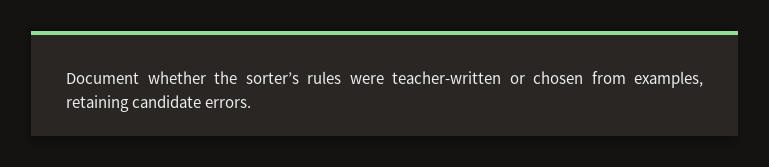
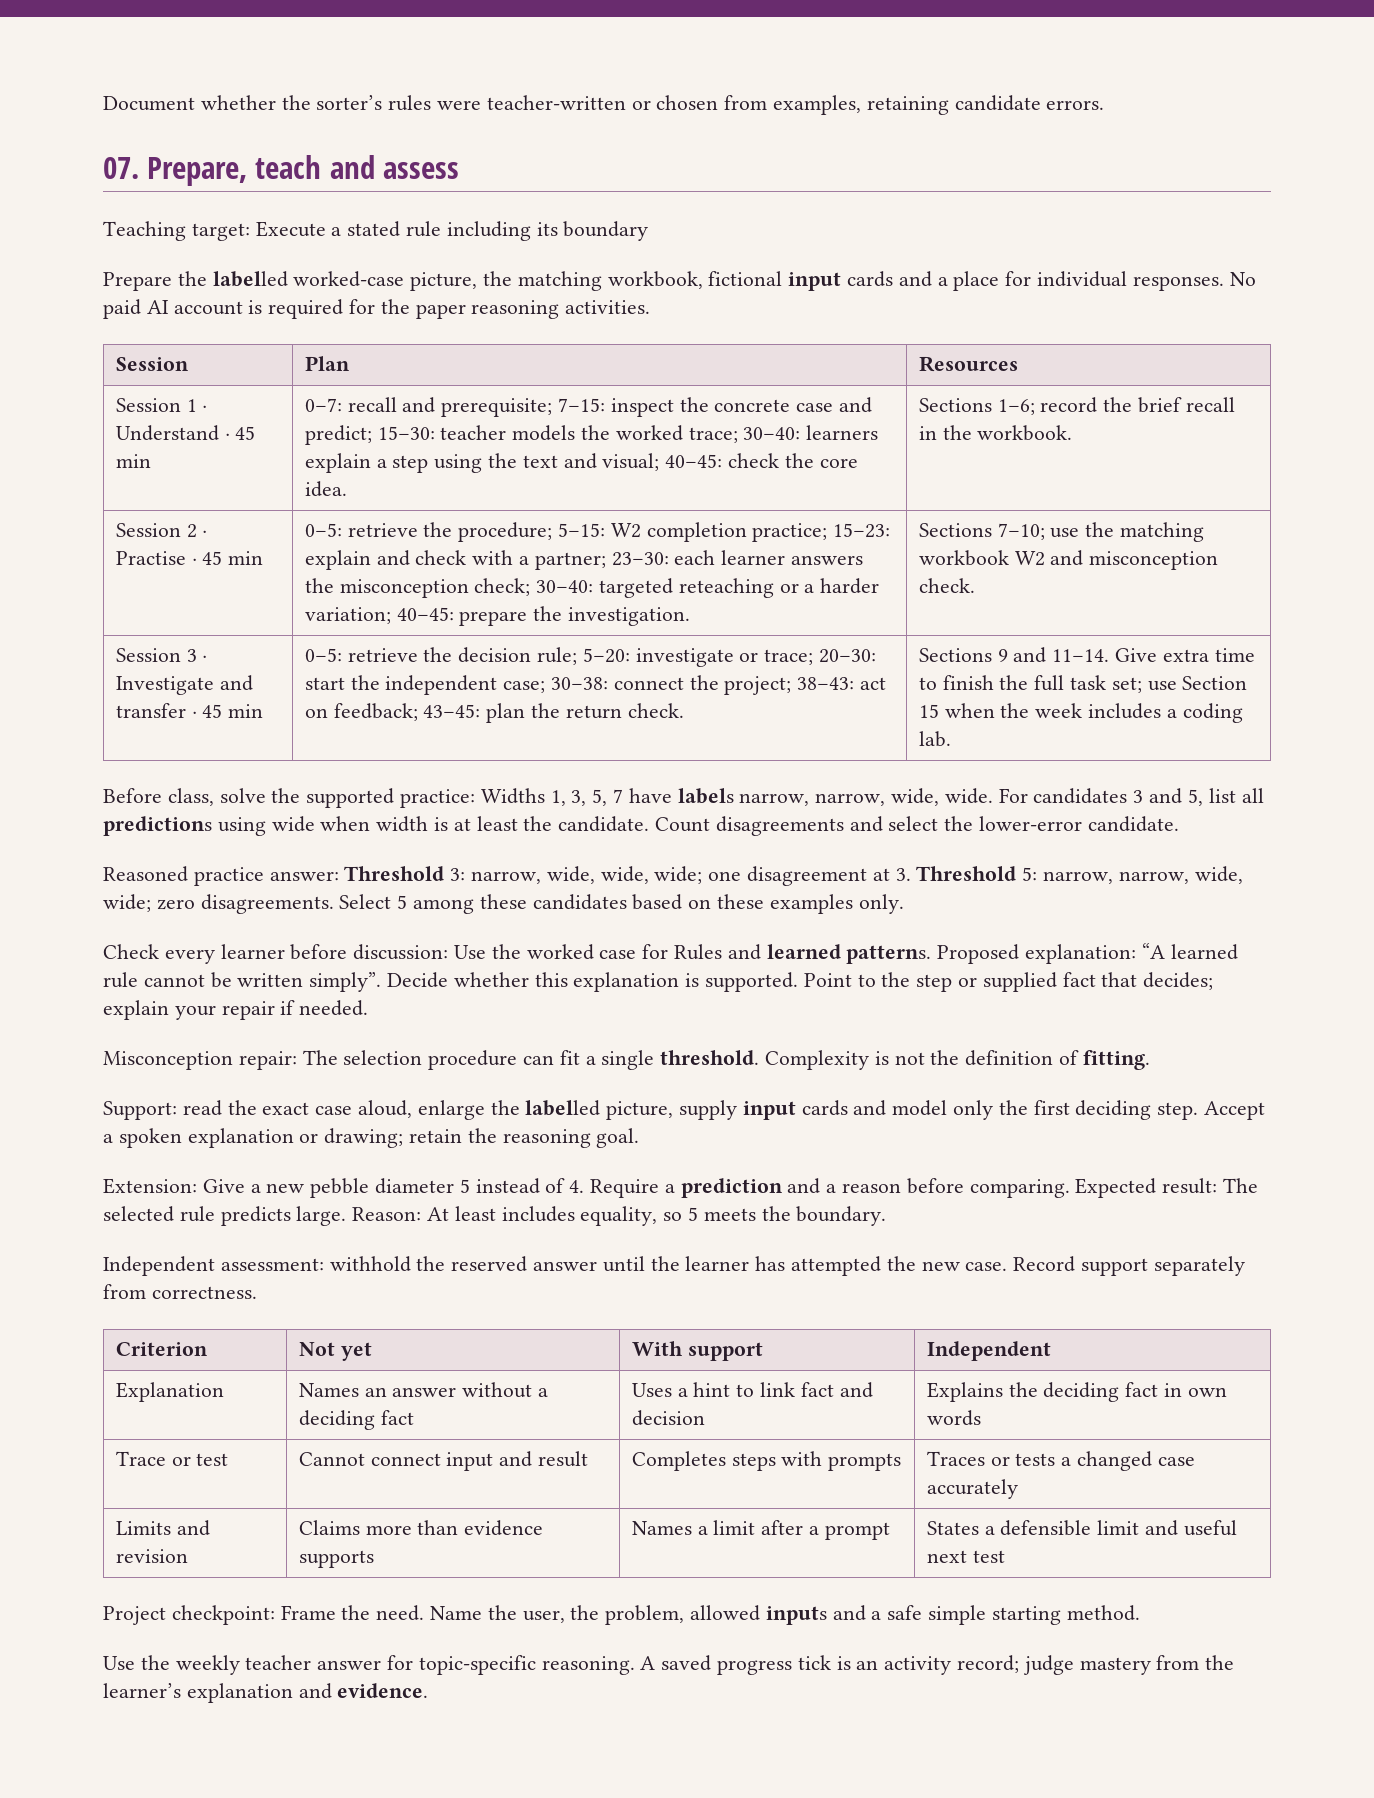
+ 07. Prepare, teach and assess
+ Teaching target: Execute a stated rule including its boundary
+ Prepare the labelled worked-case picture, the matching workbook, fictional input cards and a place for individual responses. No paid AI account is required for the paper reasoning activities.
+ Session | Plan | Resources
+ Session 1 · Understand · 45 min | 0–7: recall and prerequisite; 7–15: inspect the concrete case and predict; 15–30: teacher models the worked trace; 30–40: learners explain a step using the text and visual; 40–45: check the core idea. | Sections 1–6; record the brief recall in the workbook.
+ Session 2 · Practise · 45 min | 0–5: retrieve the procedure; 5–15: W2 completion practice; 15–23: explain and check with a partner; 23–30: each learner answers the misconception check; 30–40: targeted reteaching or a harder variation; 40–45: prepare the investigation. | Sections 7–10; use the matching workbook W2 and misconception check.
+ Session 3 · Investigate and transfer · 45 min | 0–5: retrieve the decision rule; 5–20: investigate or trace; 20–30: start the independent case; 30–38: connect the project; 38–43: act on feedback; 43–45: plan the return check. | Sections 9 and 11–14. Give extra time to finish the full task set; use Section 15 when the week includes a coding lab.
+ Before class, solve the supported practice: Widths 1, 3, 5, 7 have labels narrow, narrow, wide, wide. For candidates 3 and 5, list all predictions using wide when width is at least the candidate. Count disagreements and select the lower-error candidate.
+ Reasoned practice answer: Threshold 3: narrow, wide, wide, wide; one disagreement at 3. Threshold 5: narrow, narrow, wide, wide; zero disagreements. Select 5 among these candidates based on these examples only.
+ Check every learner before discussion: Use the worked case for Rules and learned patterns. Proposed explanation: “A learned rule cannot be written simply”. Decide whether this explanation is supported. Point to the step or supplied fact that decides; explain your repair if needed.
+ Misconception repair: The selection procedure can fit a single threshold. Complexity is not the definition of fitting.
+ Support: read the exact case aloud, enlarge the labelled picture, supply input cards and model only the first deciding step. Accept a spoken explanation or drawing; retain the reasoning goal.
+ Extension: Give a new pebble diameter 5 instead of 4. Require a prediction and a reason before comparing. Expected result: The selected rule predicts large. Reason: At least includes equality, so 5 meets the boundary.
+ Independent assessment: withhold the reserved answer until the learner has attempted the new case. Record support separately from correctness.
+ Criterion | Not yet | With support | Independent
+ Explanation | Names an answer without a deciding fact | Uses a hint to link fact and decision | Explains the deciding fact in own words
+ Trace or test | Cannot connect input and result | Completes steps with prompts | Traces or tests a changed case accurately
+ Limits and revision | Claims more than evidence supports | Names a limit after a prompt | States a defensible limit and useful next test
+ Project checkpoint: Frame the need. Name the user, the problem, allowed inputs and a safe simple starting method.
+ Use the weekly teacher answer for topic-specific reasoning. A saved progress tick is an activity record; judge mastery from the learner’s explanation and evidence.

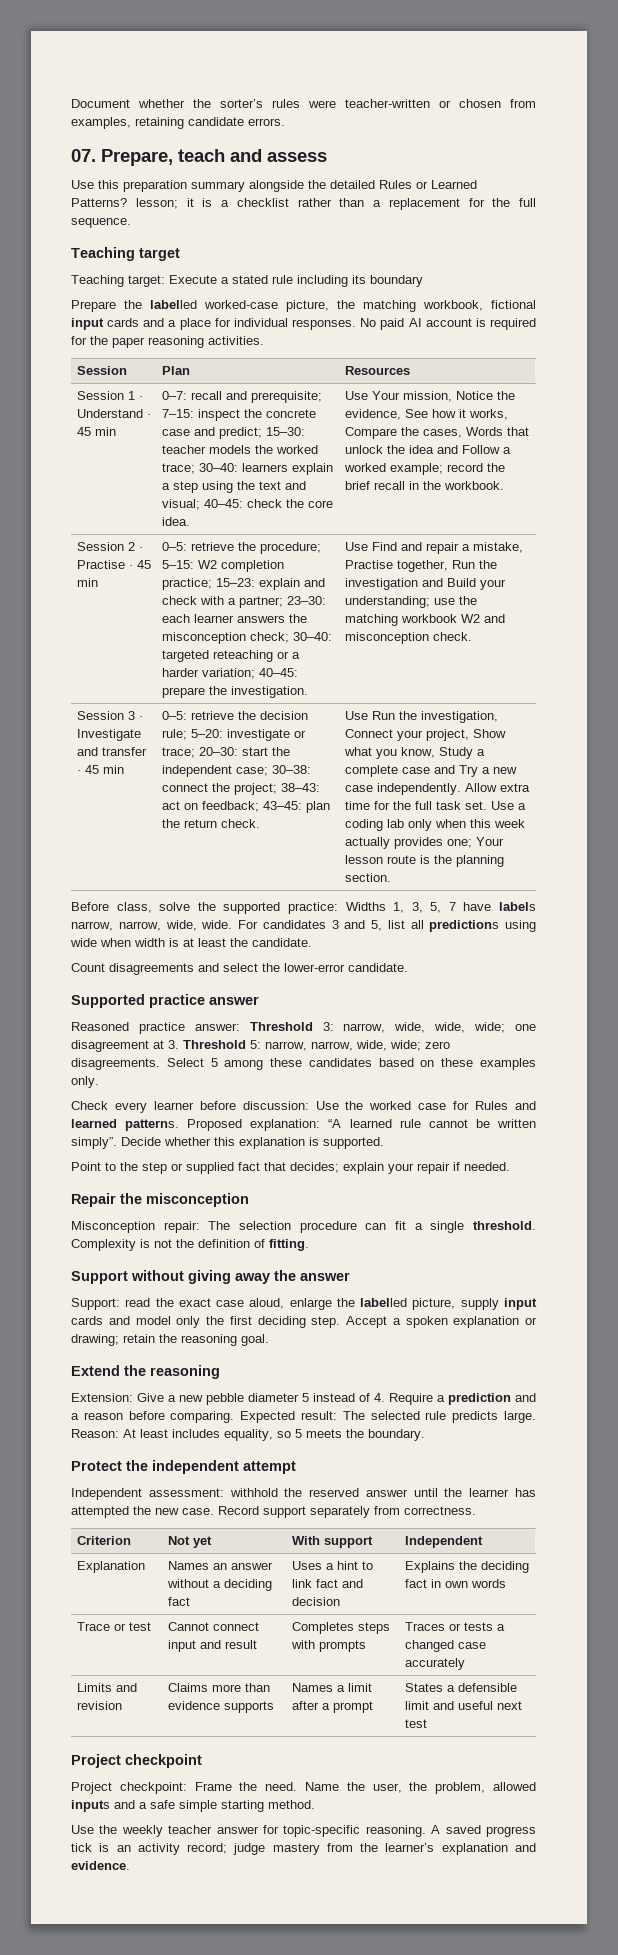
+ Use this preparation summary alongside the detailed Rules or Learned Patterns? lesson; it is a checklist rather than a replacement for the full sequence.
+ Teaching target
- Sections 1–6; record the brief recall in the workbook.
+ Use Your mission, Notice the evidence, See how it works, Compare the cases, Words that unlock the idea and Follow a worked example; record the brief recall in the workbook.
- Sections 7–10; use the matching workbook W2 and misconception check.
+ Use Find and repair a mistake, Practise together, Run the investigation and Build your understanding; use the matching workbook W2 and misconception check.
- Sections 9 and 11–14. Give extra time to finish the full task set; use Section 15 when the week includes a coding lab.
+ Use Run the investigation, Connect your project, Show what you know, Study a complete case and Try a new case independently. Allow extra time for the full task set. Use a coding lab only when this week actually provides one; Your lesson route is the planning section.
- For candidates 3 and 5, list all predictions using wide when width is at least the candidate. Count disagreements and select the lower-error candidate.
+ For candidates 3 and 5, list all predictions using wide when width is at least the candidate.
+ Count disagreements and select the lower-error candidate.
+ Supported practice answer
- Decide whether this explanation is supported. Point to the step or supplied fact that decides; explain your repair if needed.
+ Decide whether this explanation is supported.
+ Point to the step or supplied fact that decides; explain your repair if needed.
+ Repair the misconception
+ Support without giving away the answer
+ Extend the reasoning
+ Protect the independent attempt
+ Project checkpoint

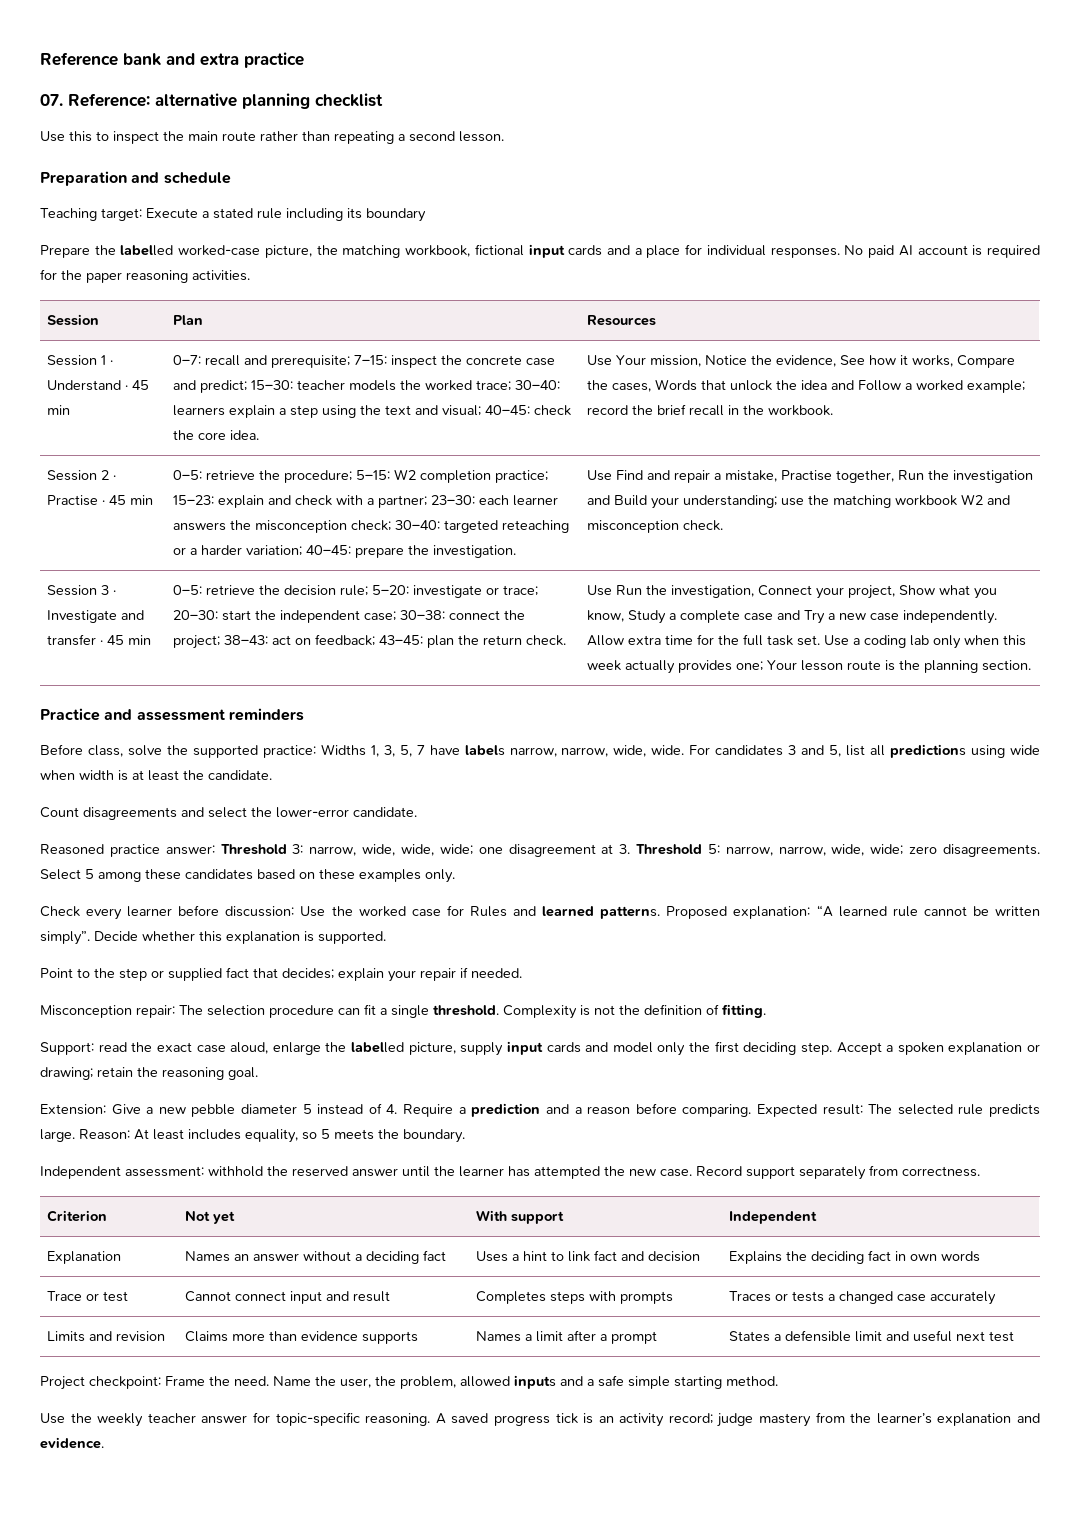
- Document whether the sorter’s rules were teacher-written or chosen from examples, retaining candidate errors.
- 07. Prepare, teach and assess
- Use this preparation summary alongside the detailed Rules or Learned Patterns? lesson; it is a checklist rather than a replacement for the full sequence.
- Teaching target
+ Reference bank and extra practice
+ 07. Reference: alternative planning checklist
+ Use this to inspect the main route rather than repeating a second lesson.
+ Preparation and schedule
+ Practice and assessment reminders
- Supported practice answer
- Repair the misconception
- Support without giving away the answer
- Extend the reasoning
- Protect the independent attempt
- Project checkpoint

